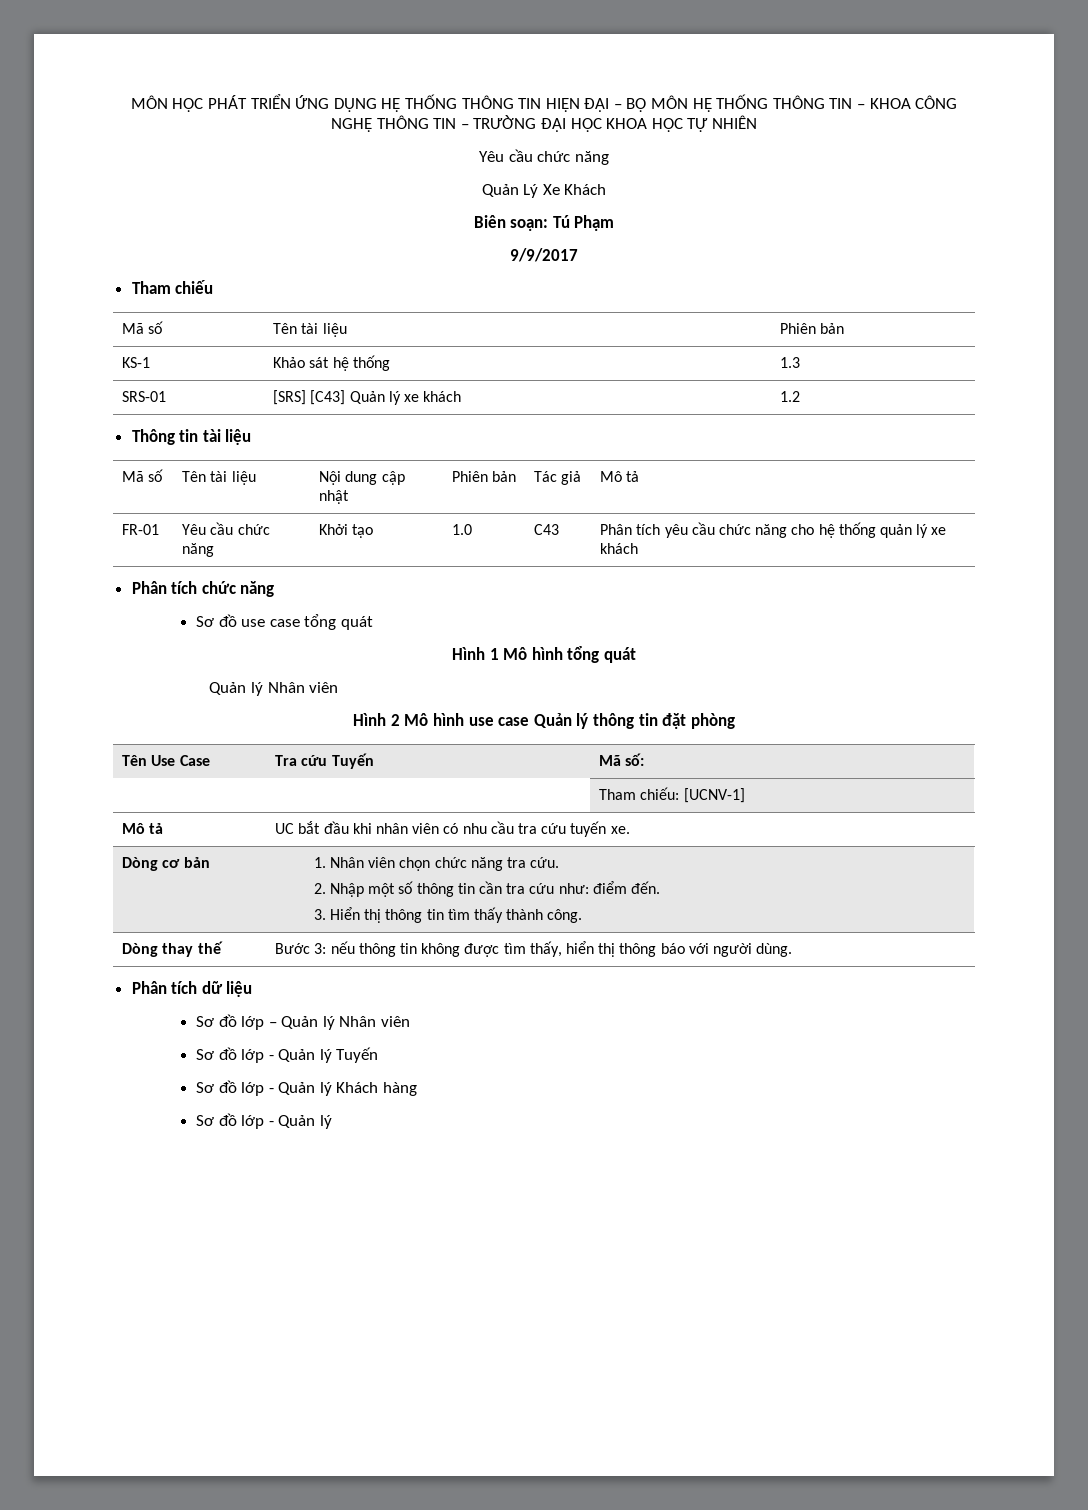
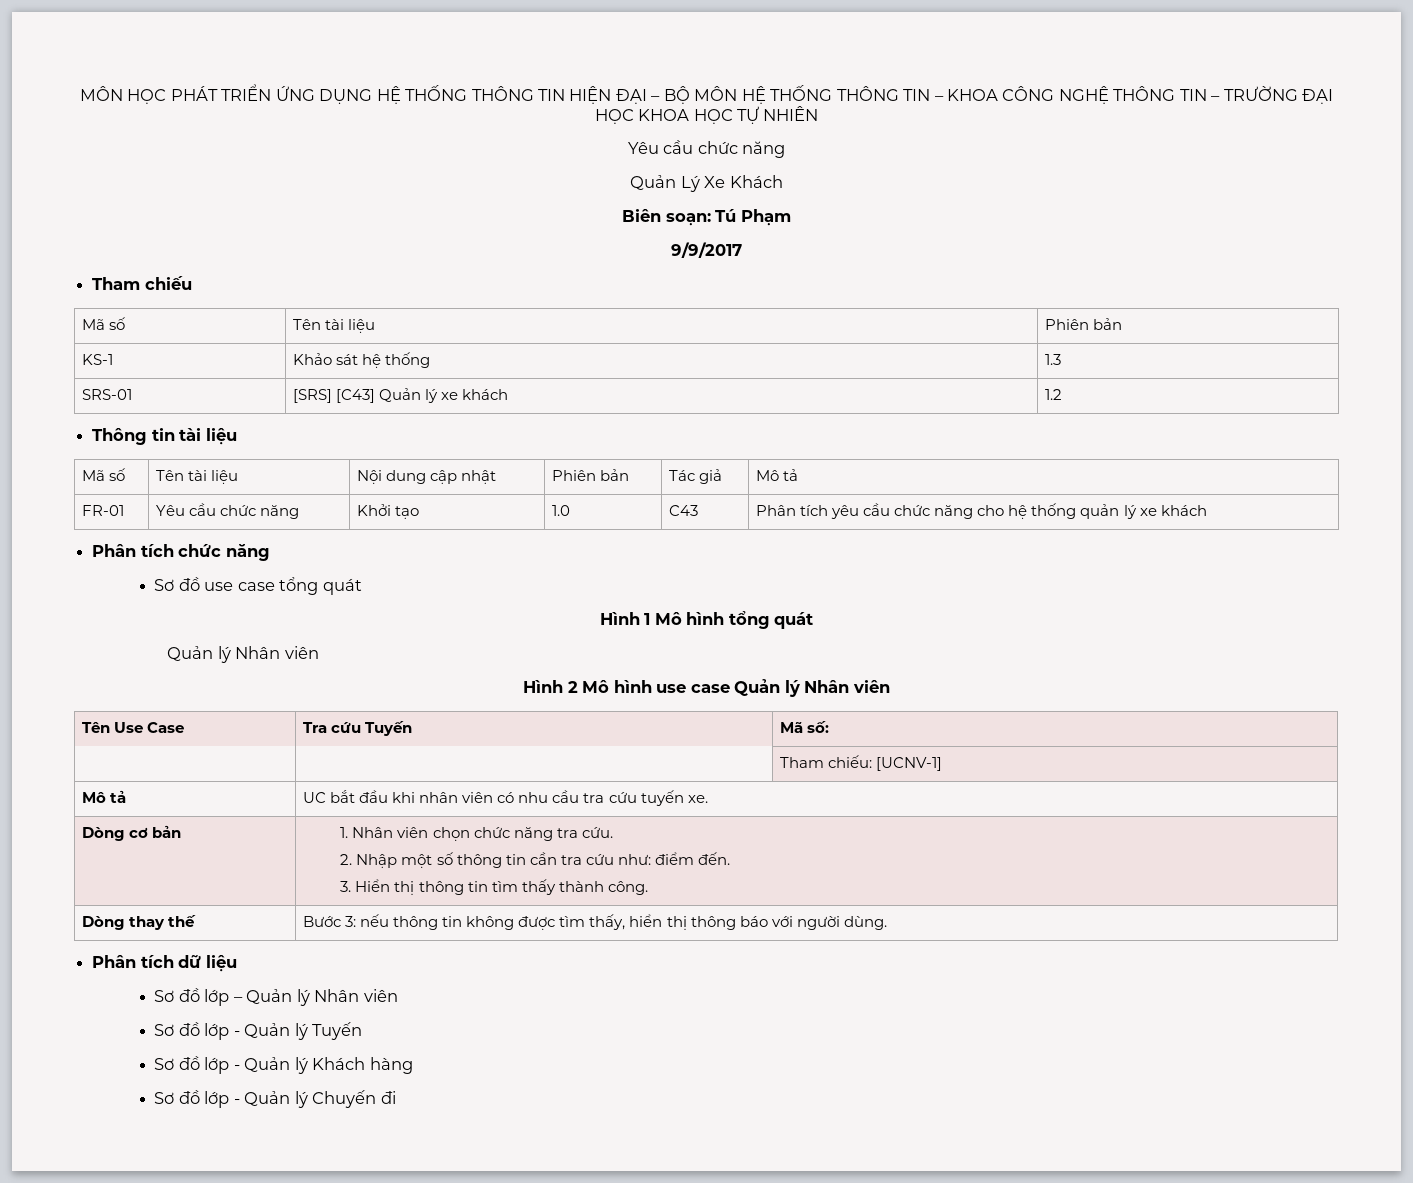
- Hình 2 Mô hình use case Quản lý thông tin đặt phòng
+ Hình 2 Mô hình use case Quản lý Nhân viên
  Sơ đồ lớp - Quản lý Khách hàng
- Sơ đồ lớp - Quản lý
+ Sơ đồ lớp - Quản lý Chuyến đi

